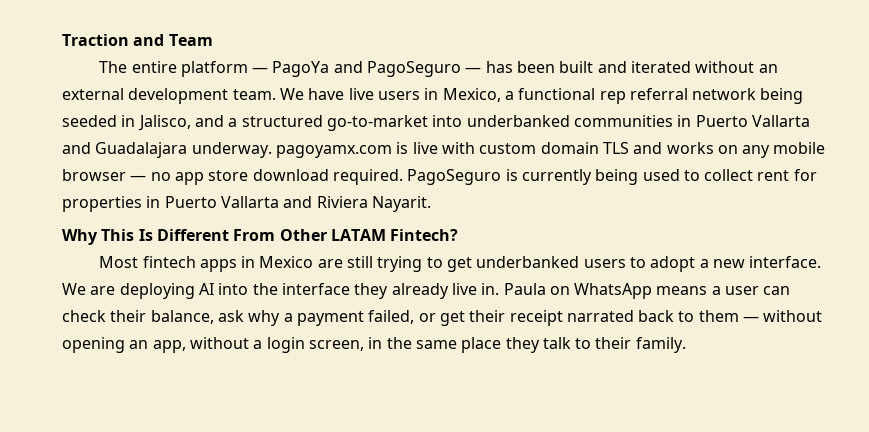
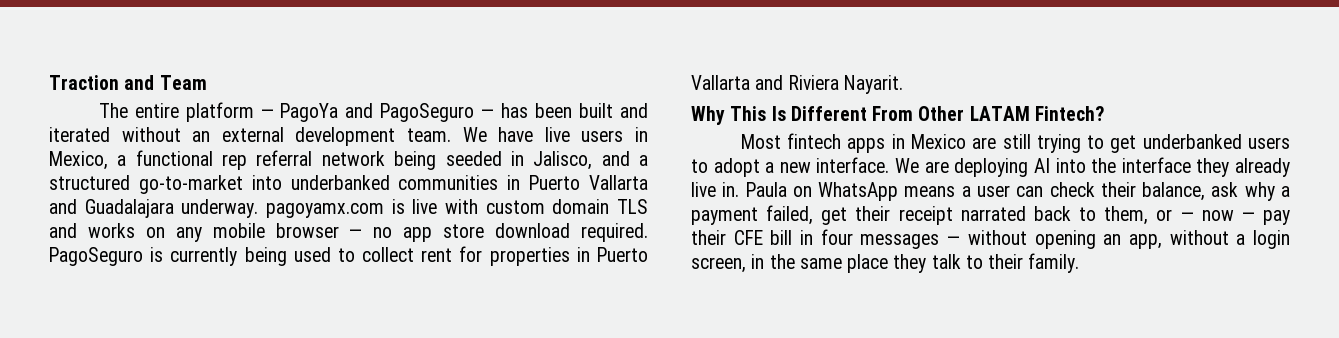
- Paula on WhatsApp means a user can check their balance, ask why a payment failed, or get their receipt narrated back to them — without opening an app, without a login screen, in the same place they talk to their family.
+ Paula on WhatsApp means a user can check their balance, ask why a payment failed, get their receipt narrated back to them, or — now — pay their CFE bill in four messages — without opening an app, without a login screen, in the same place they talk to their family.

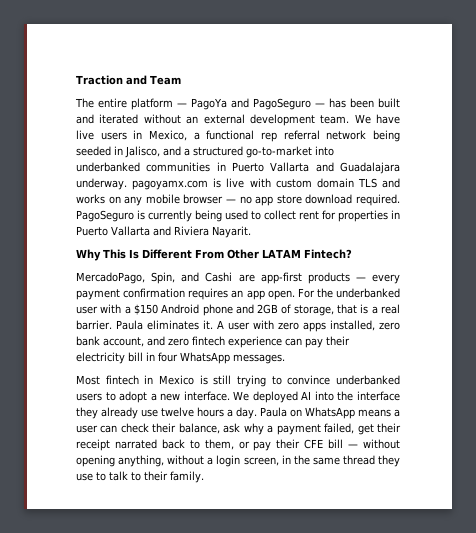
+ MercadoPago, Spin, and Cashi are app-first products — every payment confirmation requires an app open. For the underbanked user with a $150 Android phone and 2GB of storage, that is a real barrier. Paula eliminates it. A user with zero apps installed, zero bank account, and zero fintech experience can pay their electricity bill in four WhatsApp messages.
- Most fintech apps in Mexico are still trying to get underbanked users to adopt a new interface.
+ Most fintech in Mexico is still trying to convince underbanked users to adopt a new interface.
- We are deploying AI into the interface they already live in.
+ We deployed AI into the interface they already use twelve hours a day.
- Paula on WhatsApp means a user can check their balance, ask why a payment failed, get their receipt narrated back to them, or — now — pay their CFE bill in four messages — without opening an app, without a login screen, in the same place they talk to their family.
+ Paula on WhatsApp means a user can check their balance, ask why a payment failed, get their receipt narrated back to them, or pay their CFE bill — without opening anything, without a login screen, in the same thread they use to talk to their family.

